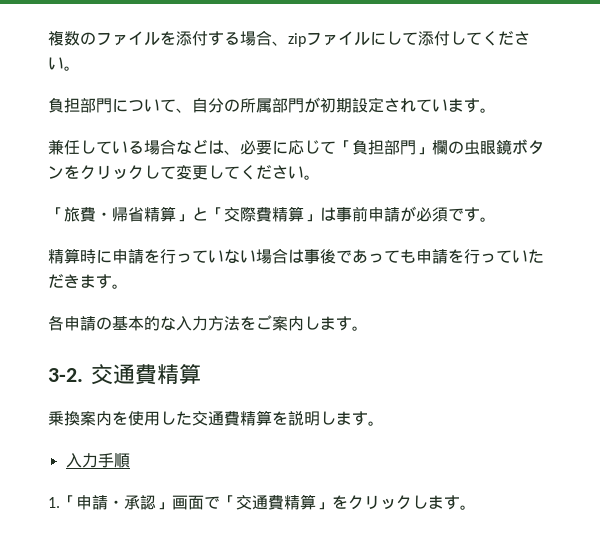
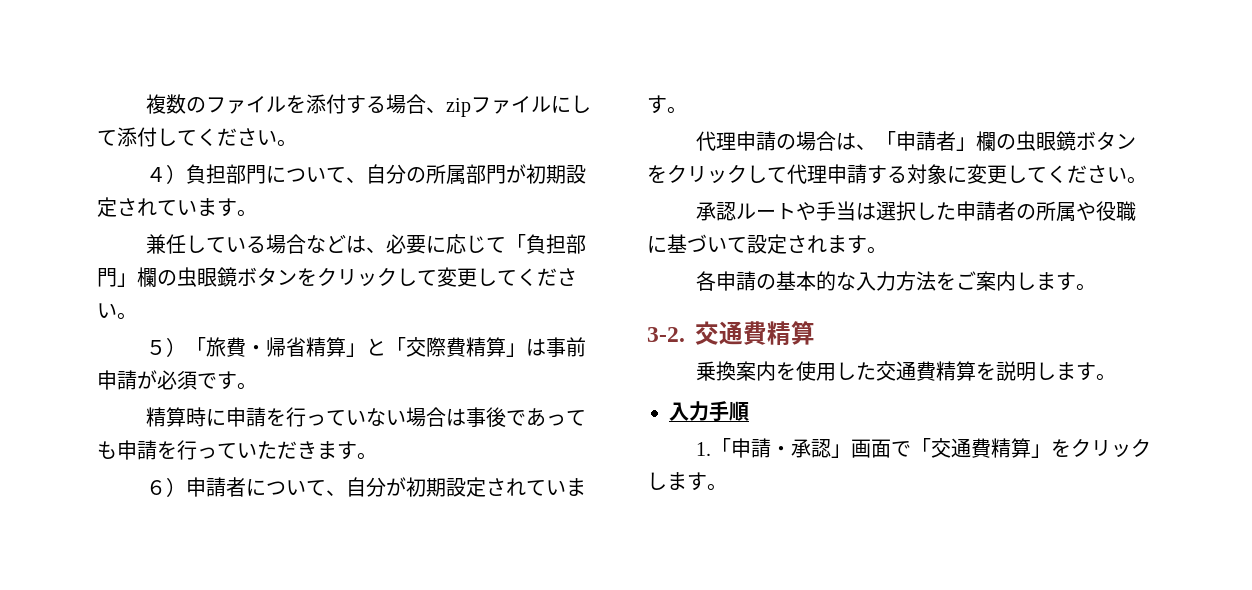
- 負担部門について、自分の所属部門が初期設定されています。
+ ４）負担部門について、自分の所属部門が初期設定されています。
- 「旅費・帰省精算」と「交際費精算」は事前申請が必須です。
+ ５）「旅費・帰省精算」と「交際費精算」は事前申請が必須です。
+ ６）申請者について、自分が初期設定されています。
+ 代理申請の場合は、「申請者」欄の虫眼鏡ボタンをクリックして代理申請する対象に変更してください。
+ 承認ルートや手当は選択した申請者の所属や役職に基づいて設定されます。

